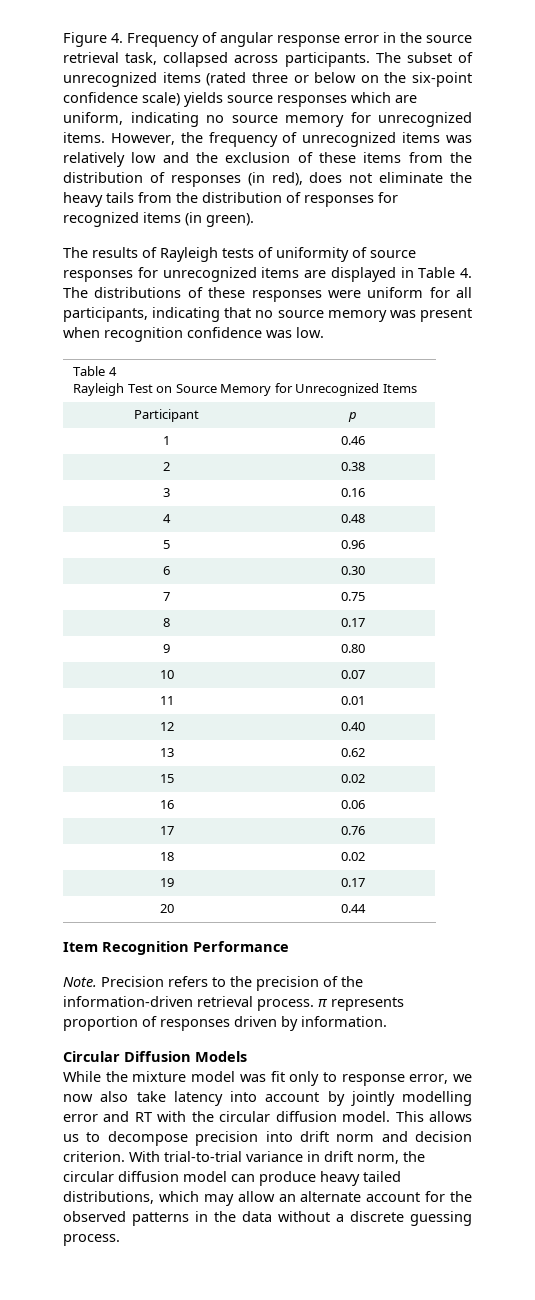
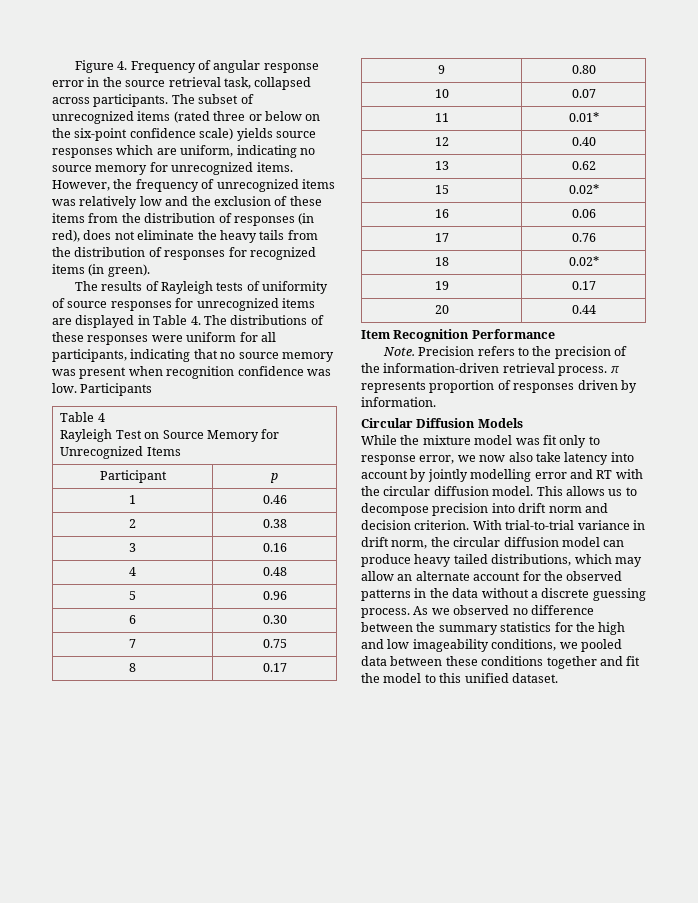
+ Participants
- 11 | 0.01
+ 11 | 0.01*
- 15 | 0.02
+ 15 | 0.02*
- 18 | 0.02
+ 18 | 0.02*
+ As we observed no difference between the summary statistics for the high and low imageability conditions, we pooled data between these conditions together and fit the model to this unified dataset.

